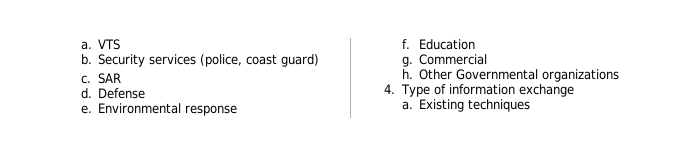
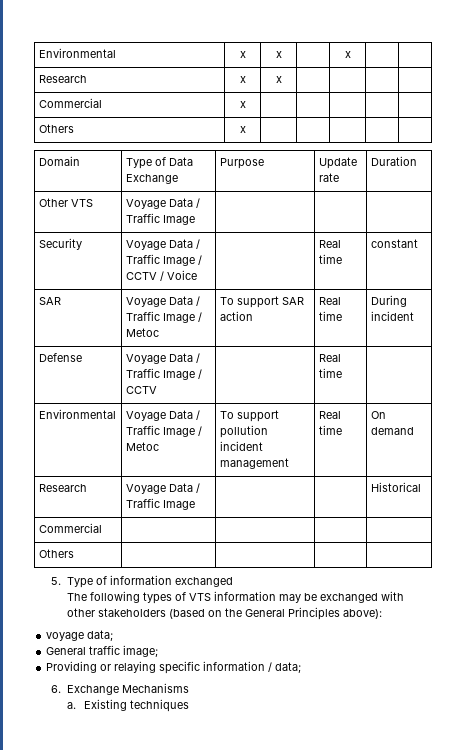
- a. VTS
- b. Security services (police, coast guard)
- c. SAR
- d. Defense
- e. Environmental response
- f. Education
- g. Commercial
- h. Other Governmental organizations
- 4. Type of information exchange
+ Environmental | x | x | | x | |
+ Research | x | x | | | |
+ Commercial | x | | | | |
+ Others | x | | | | |
+ Domain | Type of Data Exchange | Purpose | Update rate | Duration
+ Other VTS | Voyage Data / Traffic Image | | |
+ Security | Voyage Data / Traffic Image / CCTV / Voice | | Real time | constant
+ SAR | Voyage Data / Traffic Image / Metoc | To support SAR action | Real time | During incident
+ Defense | Voyage Data / Traffic Image / CCTV | | Real time |
+ Environmental | Voyage Data / Traffic Image / Metoc | To support pollution incident management | Real time | On demand
+ Research | Voyage Data / Traffic Image | | | Historical
+ Commercial | | | |
+ Others | | | |
+ 5. Type of information exchanged
+ The following types of VTS information may be exchanged with other stakeholders (based on the General Principles above):
+ voyage data;
+ General traffic image;
+ Providing or relaying specific information / data;
+ 6. Exchange Mechanisms

